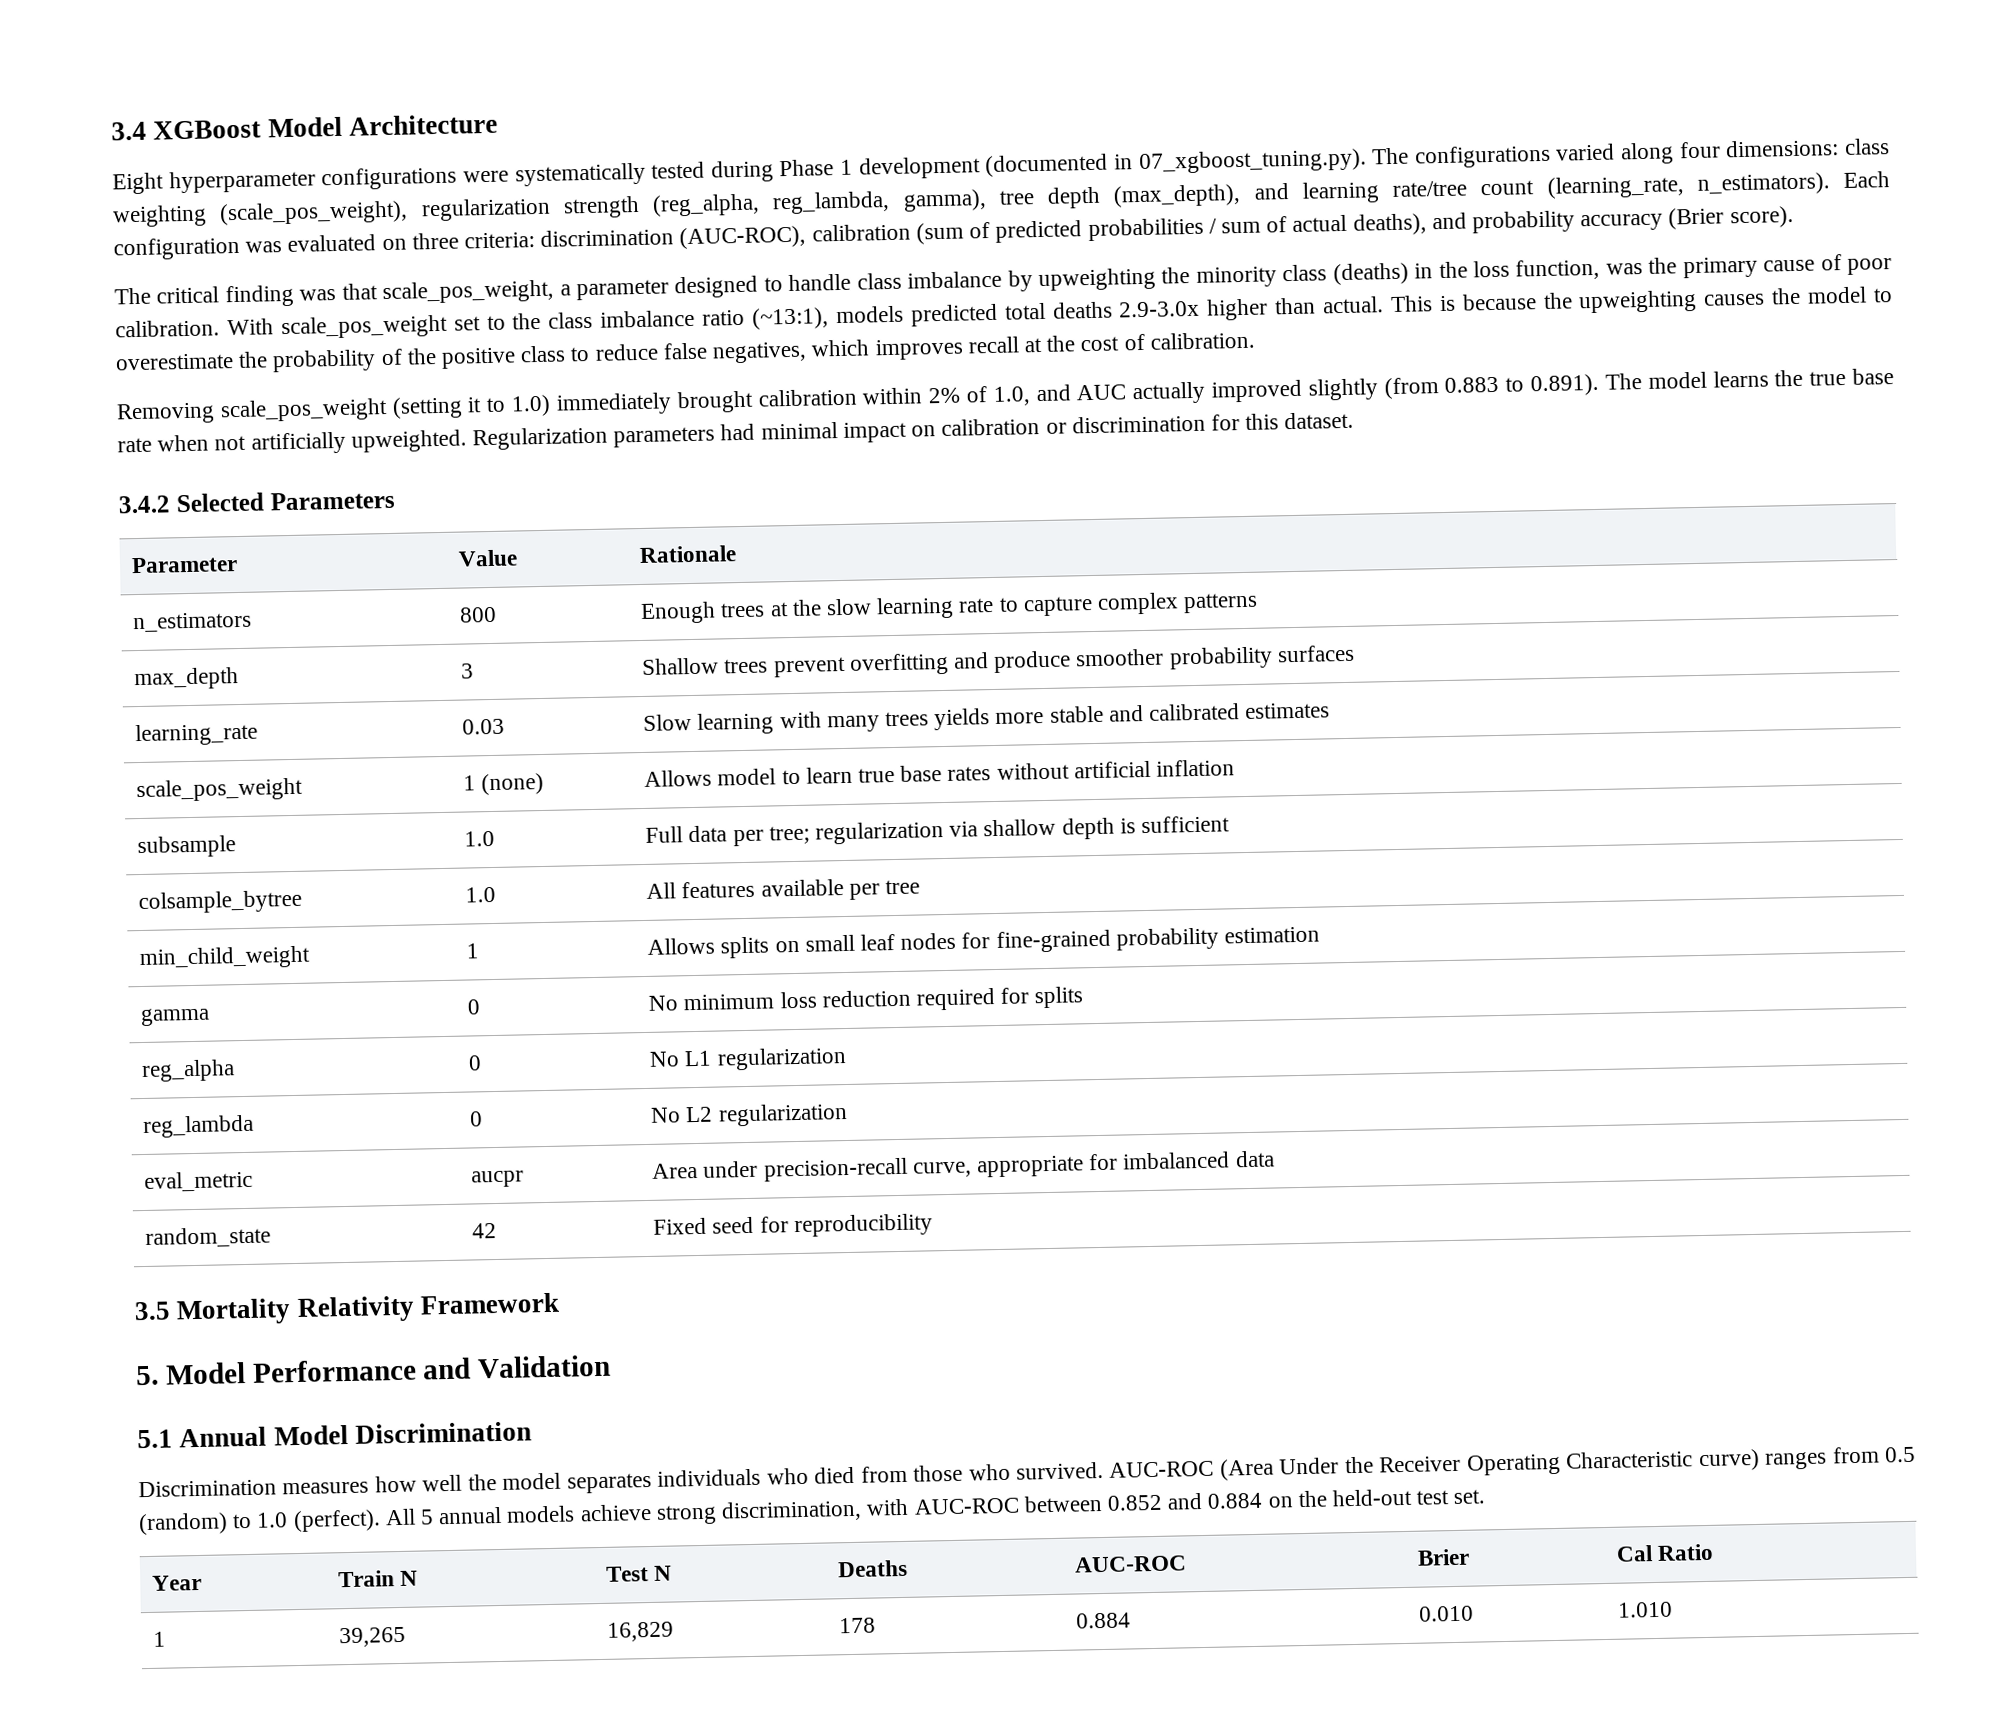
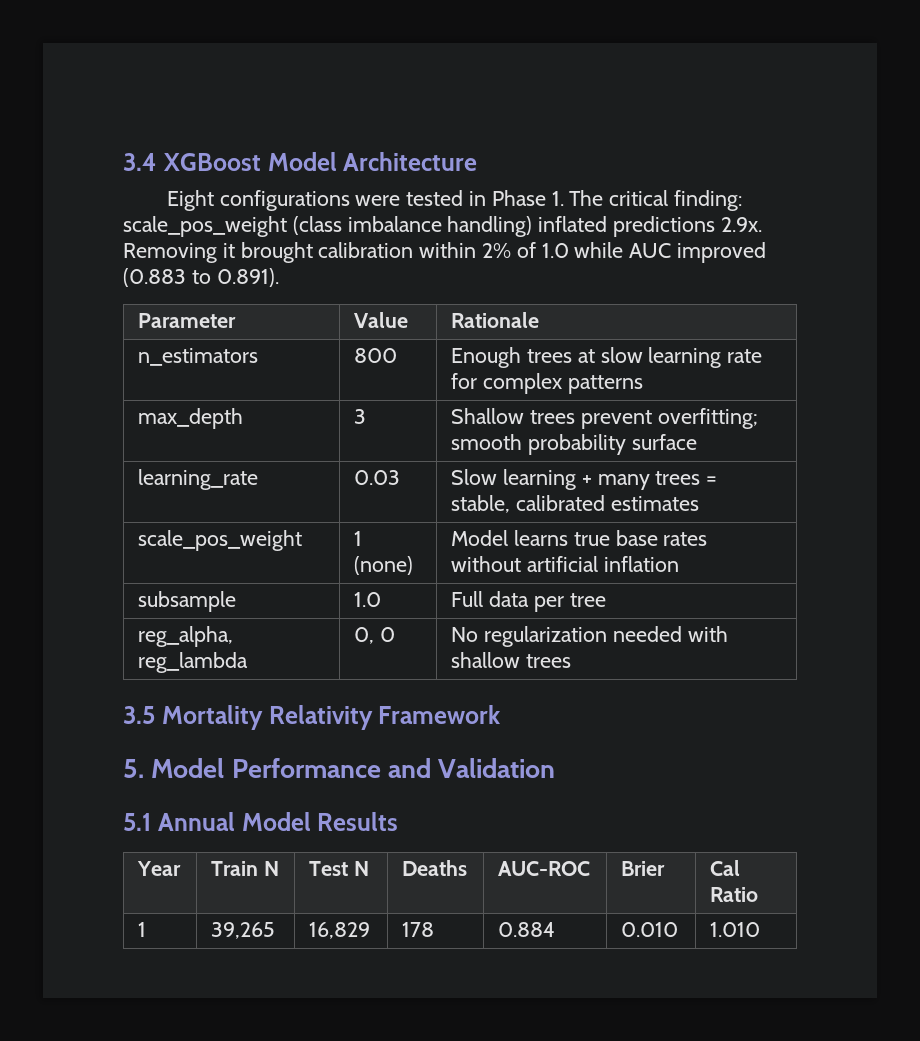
- Eight hyperparameter configurations were systematically tested during Phase 1 development (documented in 07_xgboost_tuning.py). The configurations varied along four dimensions: class weighting (scale_pos_weight), regularization strength (reg_alpha, reg_lambda, gamma), tree depth (max_depth), and learning rate/tree count (learning_rate, n_estimators). Each configuration was evaluated on three criteria: discrimination (AUC-ROC), calibration (sum of predicted probabilities / sum of actual deaths), and probability accuracy (Brier score).
- The critical finding was that scale_pos_weight, a parameter designed to handle class imbalance by upweighting the minority class (deaths) in the loss function, was the primary cause of poor calibration. With scale_pos_weight set to the class imbalance ratio (~13:1), models predicted total deaths 2.9-3.0x higher than actual. This is because the upweighting causes the model to overestimate the probability of the positive class to reduce false negatives, which improves recall at the cost of calibration.
- Removing scale_pos_weight (setting it to 1.0) immediately brought calibration within 2% of 1.0, and AUC actually improved slightly (from 0.883 to 0.891). The model learns the true base rate when not artificially upweighted. Regularization parameters had minimal impact on calibration or discrimination for this dataset.
- 3.4.2 Selected Parameters
+ Eight configurations were tested in Phase 1. The critical finding: scale_pos_weight (class imbalance handling) inflated predictions 2.9x. Removing it brought calibration within 2% of 1.0 while AUC improved (0.883 to 0.891).
- n_estimators | 800 | Enough trees at the slow learning rate to capture complex patterns
+ n_estimators | 800 | Enough trees at slow learning rate for complex patterns
- max_depth | 3 | Shallow trees prevent overfitting and produce smoother probability surfaces
+ max_depth | 3 | Shallow trees prevent overfitting; smooth probability surface
- learning_rate | 0.03 | Slow learning with many trees yields more stable and calibrated estimates
+ learning_rate | 0.03 | Slow learning + many trees = stable, calibrated estimates
- scale_pos_weight | 1 (none) | Allows model to learn true base rates without artificial inflation
+ scale_pos_weight | 1 (none) | Model learns true base rates without artificial inflation
- subsample | 1.0 | Full data per tree; regularization via shallow depth is sufficient
- colsample_bytree | 1.0 | All features available per tree
- min_child_weight | 1 | Allows splits on small leaf nodes for fine-grained probability estimation
- gamma | 0 | No minimum loss reduction required for splits
- reg_alpha | 0 | No L1 regularization
- reg_lambda | 0 | No L2 regularization
- eval_metric | aucpr | Area under precision-recall curve, appropriate for imbalanced data
- random_state | 42 | Fixed seed for reproducibility
+ subsample | 1.0 | Full data per tree
+ reg_alpha, reg_lambda | 0, 0 | No regularization needed with shallow trees
- 5.1 Annual Model Discrimination
- Discrimination measures how well the model separates individuals who died from those who survived. AUC-ROC (Area Under the Receiver Operating Characteristic curve) ranges from 0.5 (random) to 1.0 (perfect). All 5 annual models achieve strong discrimination, with AUC-ROC between 0.852 and 0.884 on the held-out test set.
+ 5.1 Annual Model Results

